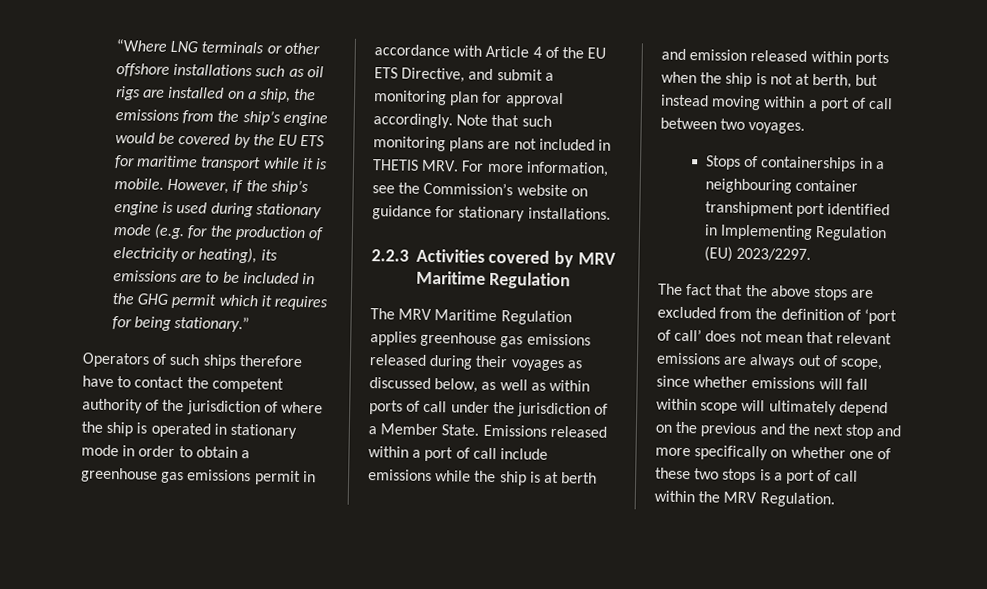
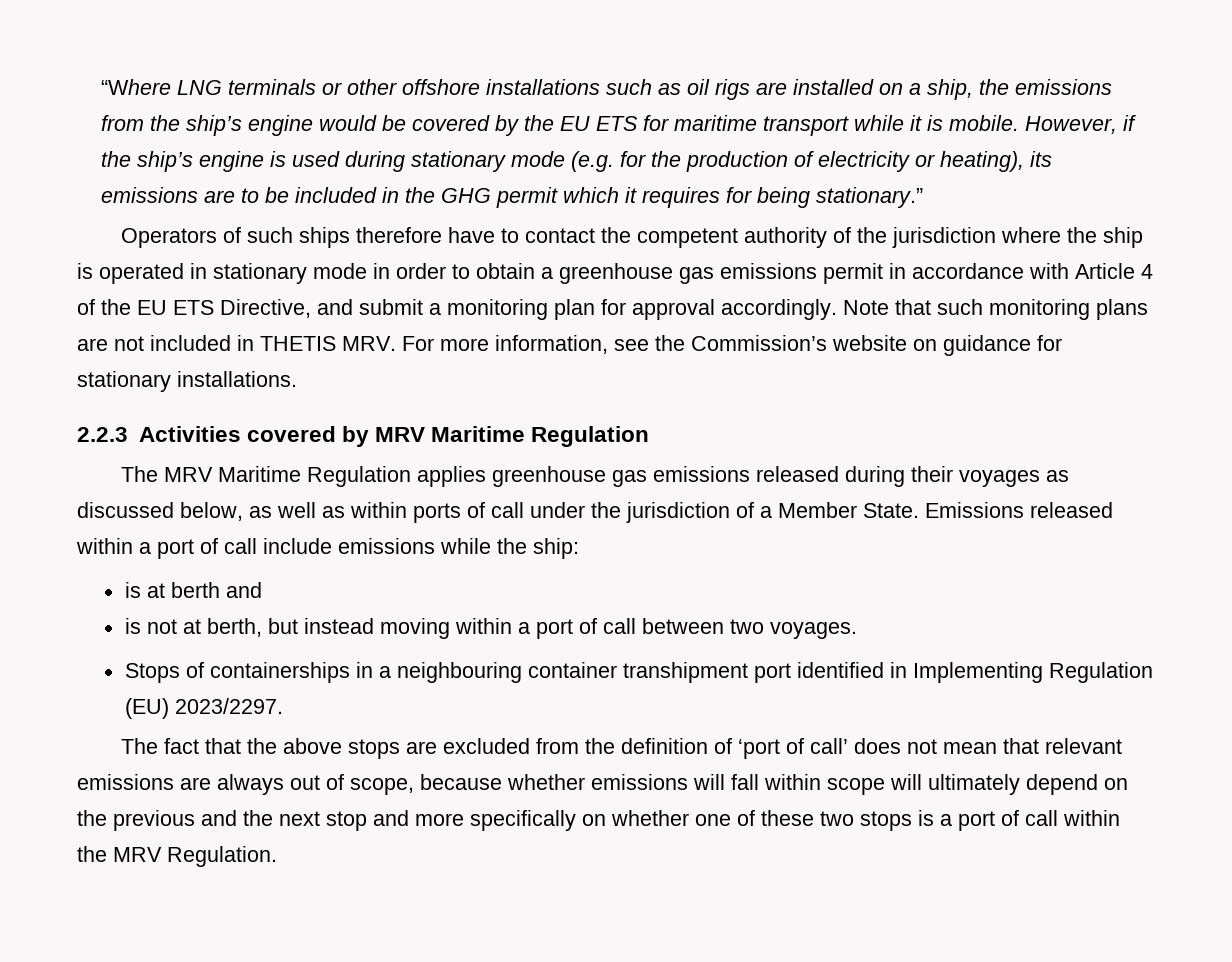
- Operators of such ships therefore have to contact the competent authority of the jurisdiction of where the ship is operated in stationary mode in order to obtain a greenhouse gas emissions permit in accordance with Article 4 of the EU ETS Directive, and submit a monitoring plan for approval accordingly.
+ Operators of such ships therefore have to contact the competent authority of the jurisdiction where the ship is operated in stationary mode in order to obtain a greenhouse gas emissions permit in accordance with Article 4 of the EU ETS Directive, and submit a monitoring plan for approval accordingly.
- Emissions released within a port of call include emissions while the ship is at berth and emission released within ports when the ship is not at berth, but instead moving within a port of call between two voyages.
+ Emissions released within a port of call include emissions while the ship:
+ is at berth and
+ is not at berth, but instead moving within a port of call between two voyages.
- The fact that the above stops are excluded from the definition of ‘port of call’ does not mean that relevant emissions are always out of scope, since whether emissions will fall within scope will ultimately depend on the previous and the next stop and more specifically on whether one of these two stops is a port of call within the MRV Regulation.
+ The fact that the above stops are excluded from the definition of ‘port of call’ does not mean that relevant emissions are always out of scope, because whether emissions will fall within scope will ultimately depend on the previous and the next stop and more specifically on whether one of these two stops is a port of call within the MRV Regulation.

